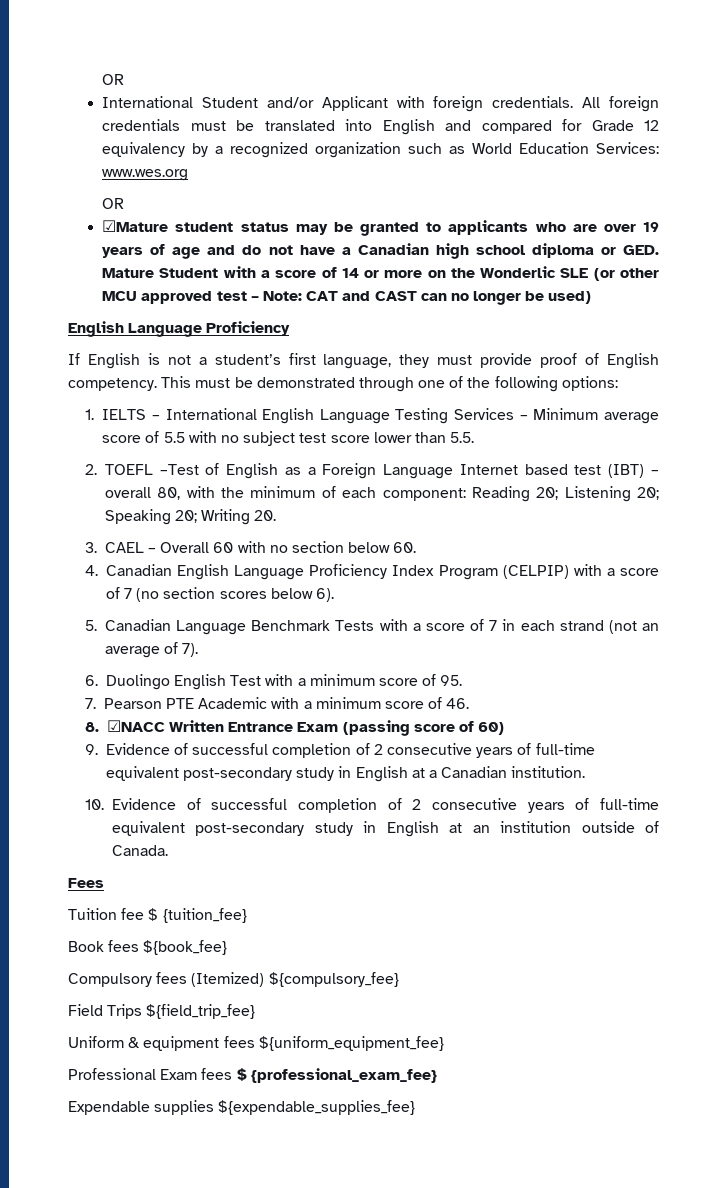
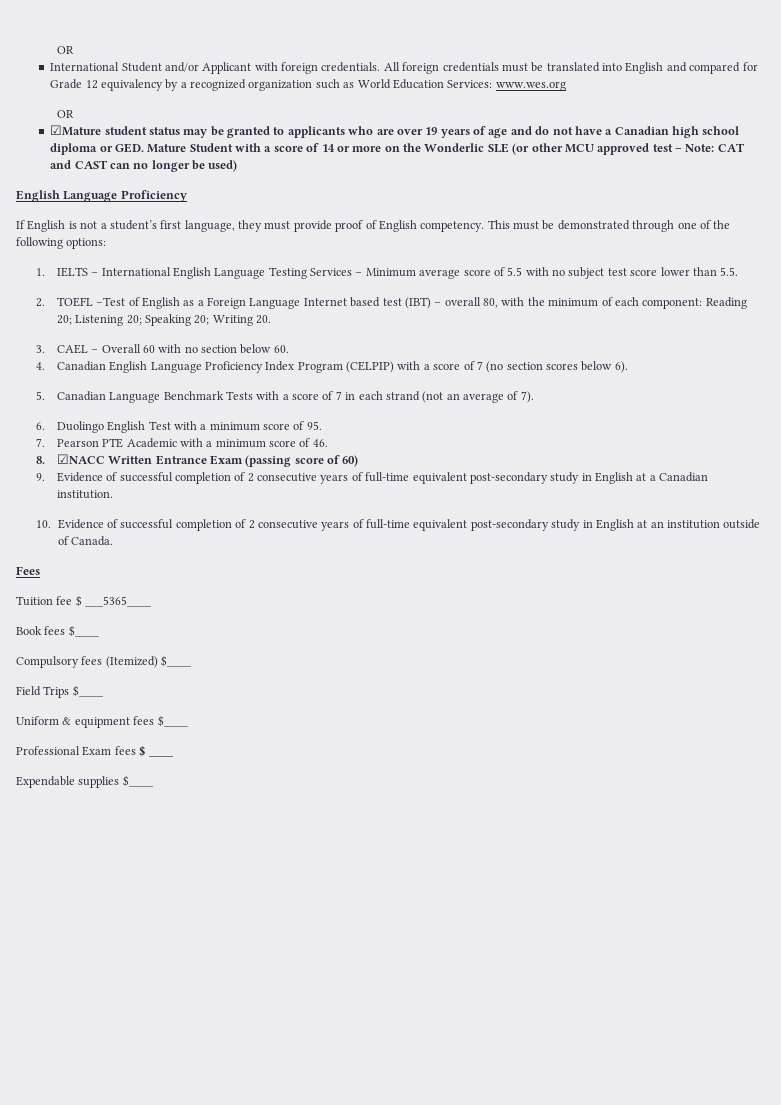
- Tuition fee $ {tuition_fee}
+ Tuition fee $ ___5365____
- Book fees ${book_fee}
+ Book fees $____
- Compulsory fees (Itemized) ${compulsory_fee}
+ Compulsory fees (Itemized) $____
- Field Trips ${field_trip_fee}
+ Field Trips $____
- Uniform & equipment fees ${uniform_equipment_fee}
+ Uniform & equipment fees $____
- Professional Exam fees $ {professional_exam_fee}
+ Professional Exam fees $ ____
- Expendable supplies ${expendable_supplies_fee}
+ Expendable supplies $____

